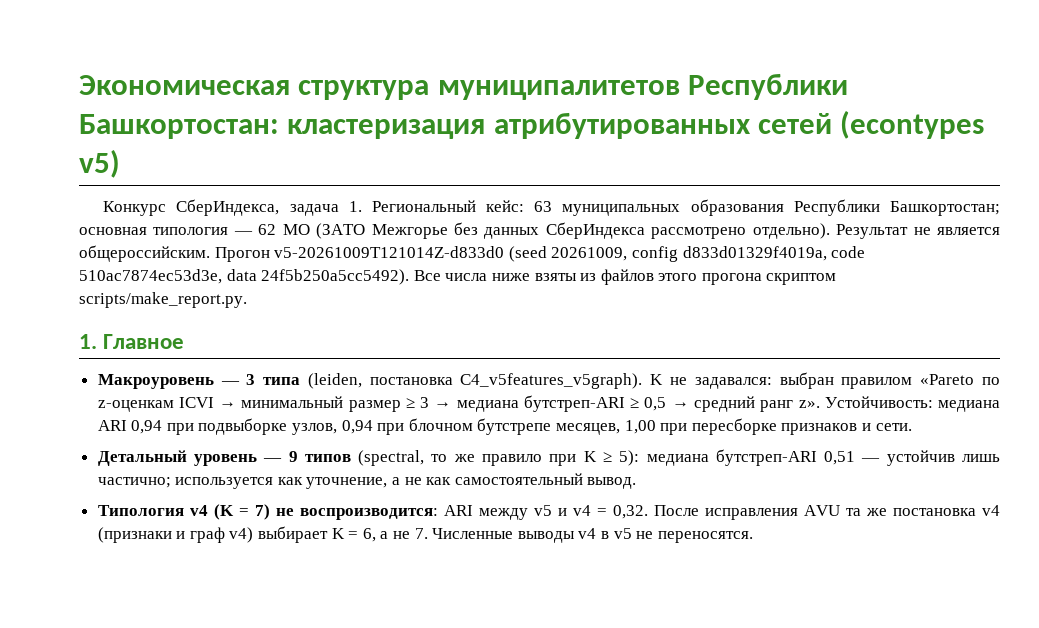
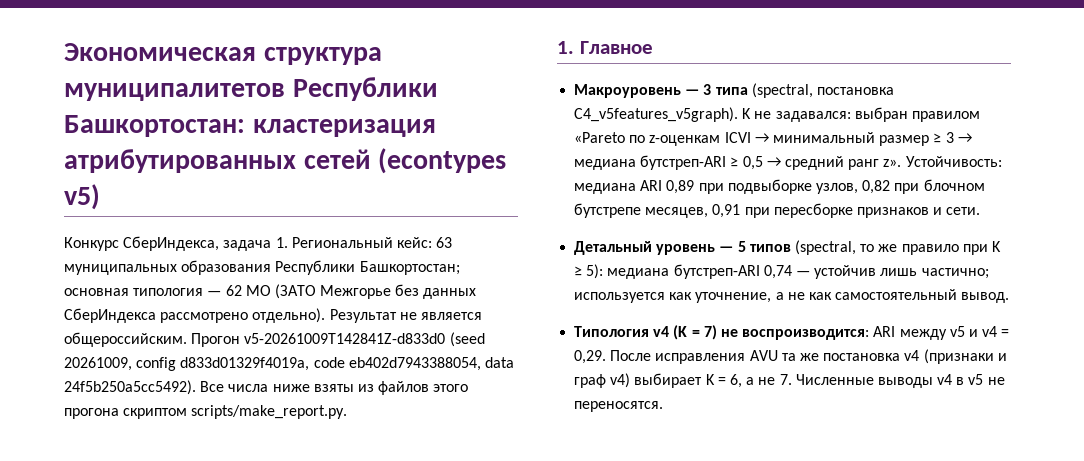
- Прогон v5-20261009T121014Z-d833d0 (seed 20261009, config d833d01329f4019a, code 510ac7874ec53d3e, data 24f5b250a5cc5492).
+ Прогон v5-20261009T142841Z-d833d0 (seed 20261009, config d833d01329f4019a, code eb402d7943388054, data 24f5b250a5cc5492).
- Макроуровень — 3 типа (leiden, постановка C4_v5features_v5graph).
+ Макроуровень — 3 типа (spectral, постановка C4_v5features_v5graph).
- Устойчивость: медиана ARI 0,94 при подвыборке узлов, 0,94 при блочном бутстрепе месяцев, 1,00 при пересборке признаков и сети.
+ Устойчивость: медиана ARI 0,89 при подвыборке узлов, 0,82 при блочном бутстрепе месяцев, 0,91 при пересборке признаков и сети.
- Детальный уровень — 9 типов (spectral, то же правило при K ≥ 5): медиана бутстреп-ARI 0,51 — устойчив лишь частично; используется как уточнение, а не как самостоятельный вывод.
+ Детальный уровень — 5 типов (spectral, то же правило при K ≥ 5): медиана бутстреп-ARI 0,74 — устойчив лишь частично; используется как уточнение, а не как самостоятельный вывод.
- Типология v4 (K = 7) не воспроизводится: ARI между v5 и v4 = 0,32.
+ Типология v4 (K = 7) не воспроизводится: ARI между v5 и v4 = 0,29.

